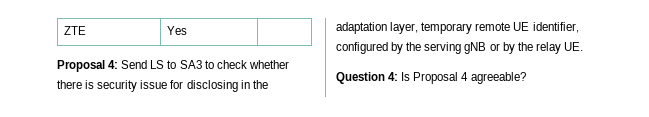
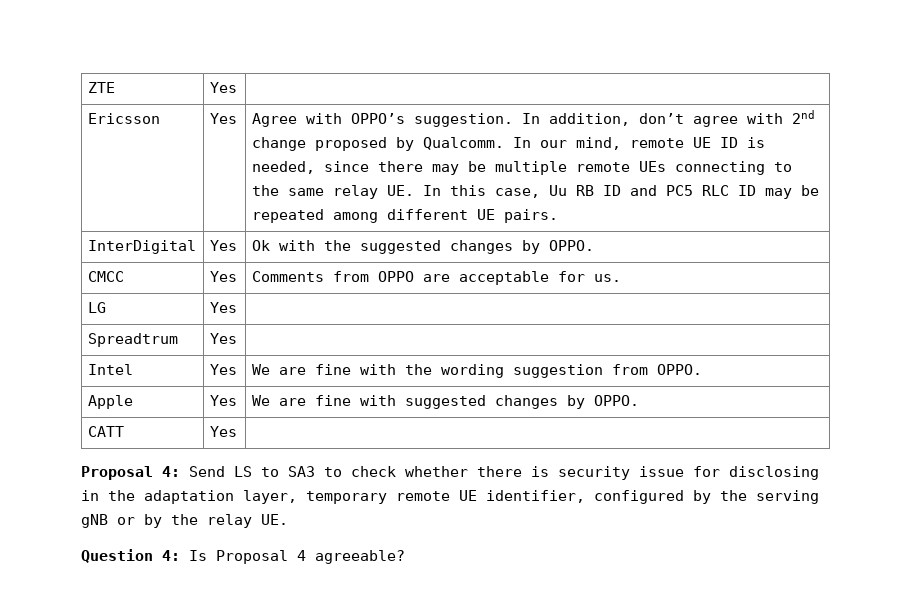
+ Ericsson | Yes | Agree with OPPO’s suggestion. In addition, don’t agree with 2nd change proposed by Qualcomm. In our mind, remote UE ID is needed, since there may be multiple remote UEs connecting to the same relay UE. In this case, Uu RB ID and PC5 RLC ID may be repeated among different UE pairs.
+ InterDigital | Yes | Ok with the suggested changes by OPPO.
+ CMCC | Yes | Comments from OPPO are acceptable for us.
+ LG | Yes |
+ Spreadtrum | Yes |
+ Intel | Yes | We are fine with the wording suggestion from OPPO.
+ Apple | Yes | We are fine with suggested changes by OPPO.
+ CATT | Yes |

